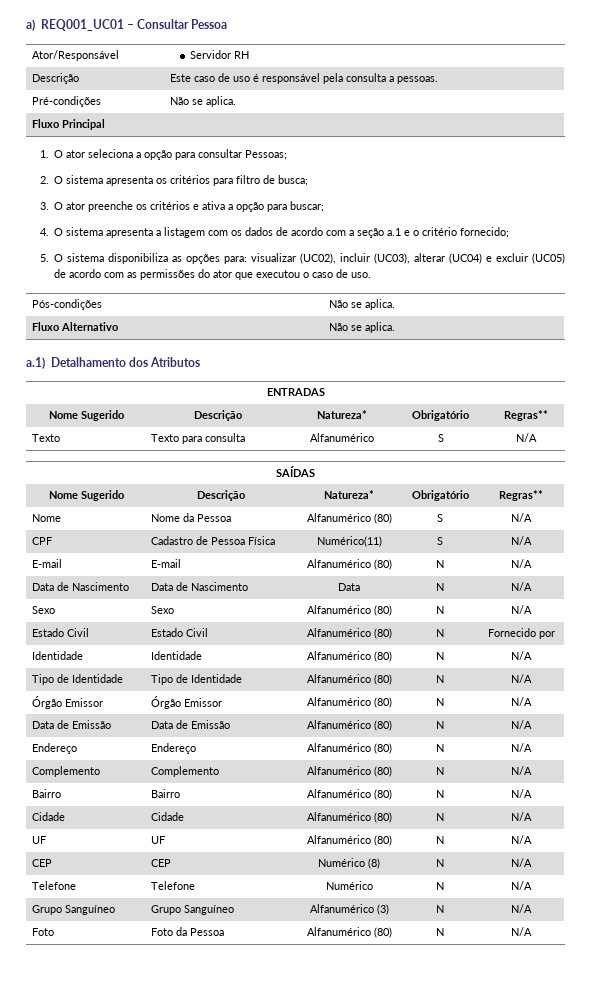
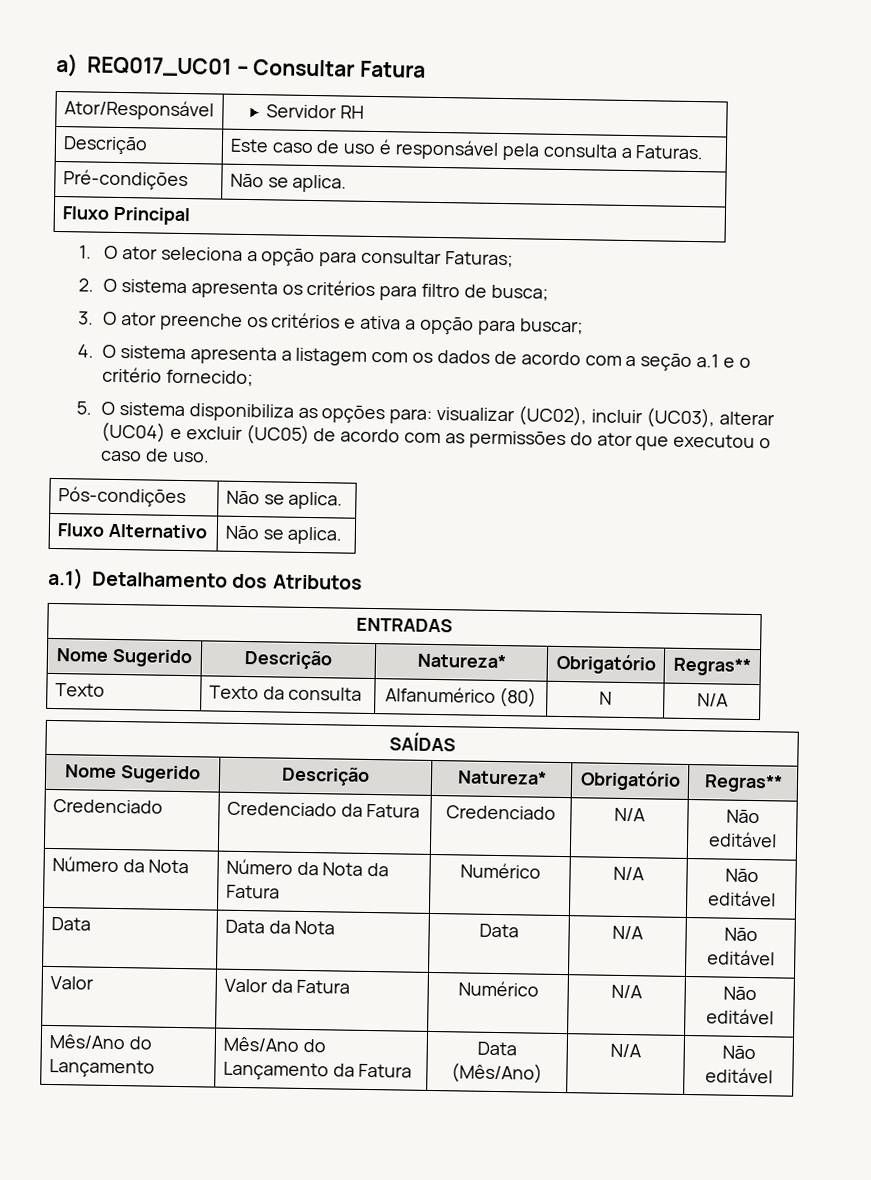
- a) REQ001_UC01 – Consultar Pessoa
+ a) REQ017_UC01 – Consultar Fatura
- Descrição | Este caso de uso é responsável pela consulta a pessoas.
+ Descrição | Este caso de uso é responsável pela consulta a Faturas.
- 1. O ator seleciona a opção para consultar Pessoas;
+ 1. O ator seleciona a opção para consultar Faturas;
- Texto | Texto para consulta | Alfanumérico | S | N/A
+ Texto | Texto da consulta | Alfanumérico (80) | N | N/A
- Nome | Nome da Pessoa | Alfanumérico (80) | S | N/A
- CPF | Cadastro de Pessoa Física | Numérico(11) | S | N/A
- E-mail | E-mail | Alfanumérico (80) | N | N/A
- Data de Nascimento | Data de Nascimento | Data | N | N/A
- Sexo | Sexo | Alfanumérico (80) | N | N/A
- Estado Civil | Estado Civil | Alfanumérico (80) | N | Fornecido por
- Identidade | Identidade | Alfanumérico (80) | N | N/A
- Tipo de Identidade | Tipo de Identidade | Alfanumérico (80) | N | N/A
- Órgão Emissor | Órgão Emissor | Alfanumérico (80) | N | N/A
- Data de Emissão | Data de Emissão | Alfanumérico (80) | N | N/A
- Endereço | Endereço | Alfanumérico (80) | N | N/A
- Complemento | Complemento | Alfanumérico (80) | N | N/A
- Bairro | Bairro | Alfanumérico (80) | N | N/A
- Cidade | Cidade | Alfanumérico (80) | N | N/A
- UF | UF | Alfanumérico (80) | N | N/A
- CEP | CEP | Numérico (8) | N | N/A
- Telefone | Telefone | Numérico | N | N/A
- Grupo Sanguíneo | Grupo Sanguíneo | Alfanumérico (3) | N | N/A
- Foto | Foto da Pessoa | Alfanumérico (80) | N | N/A
+ Credenciado | Credenciado da Fatura | Credenciado | N/A | Não editável
+ Número da Nota | Número da Nota da Fatura | Numérico | N/A | Não editável
+ Data | Data da Nota | Data | N/A | Não editável
+ Valor | Valor da Fatura | Numérico | N/A | Não editável
+ Mês/Ano do Lançamento | Mês/Ano do Lançamento da Fatura | Data (Mês/Ano) | N/A | Não editável

